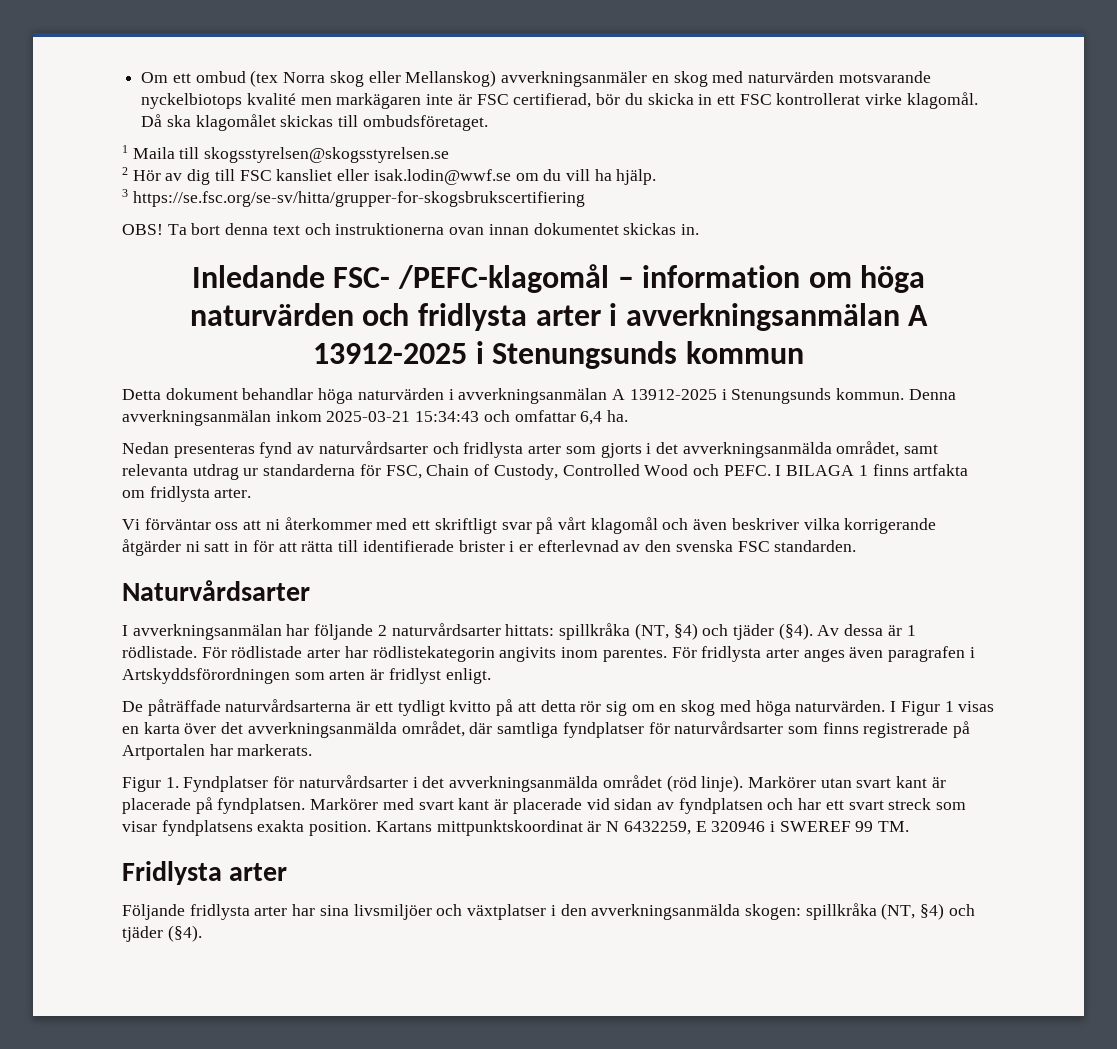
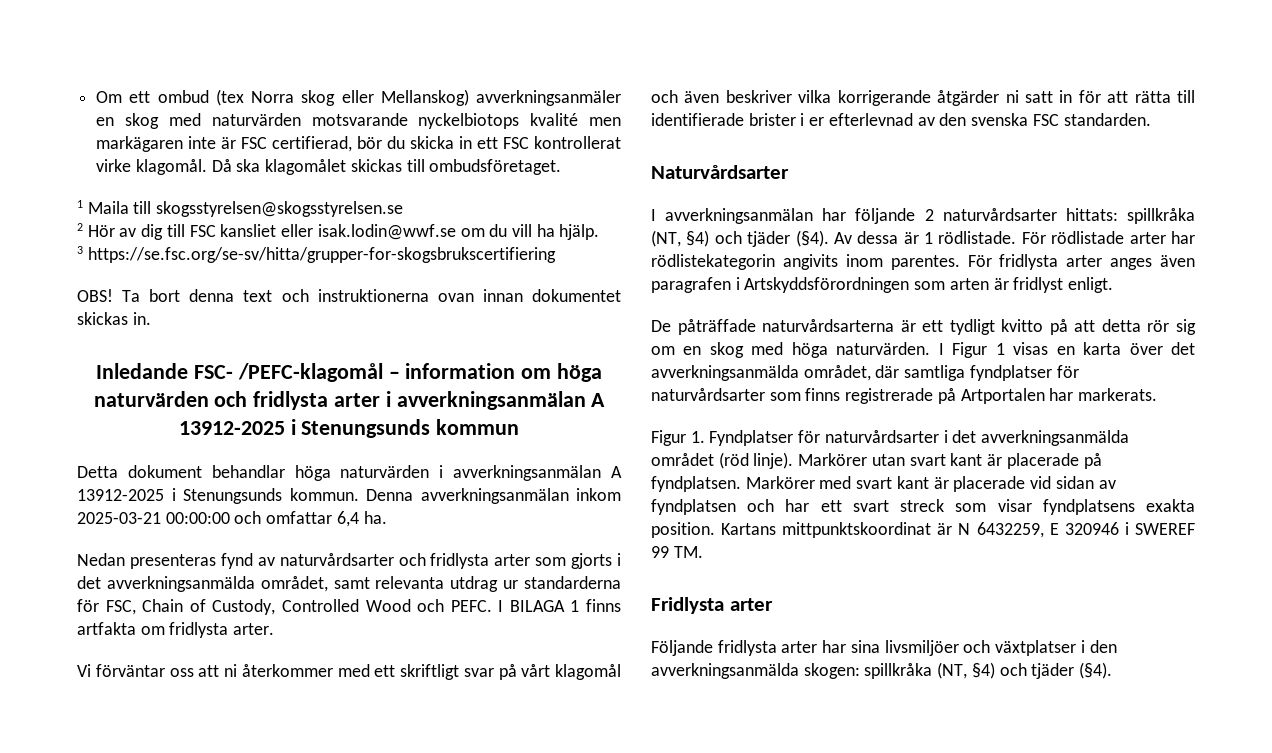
- Denna avverkningsanmälan inkom 2025-03-21 15:34:43 och omfattar 6,4 ha.
+ Denna avverkningsanmälan inkom 2025-03-21 00:00:00 och omfattar 6,4 ha.

